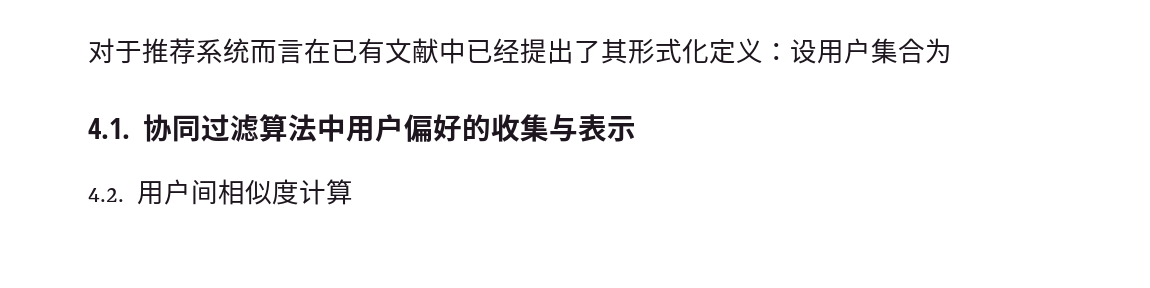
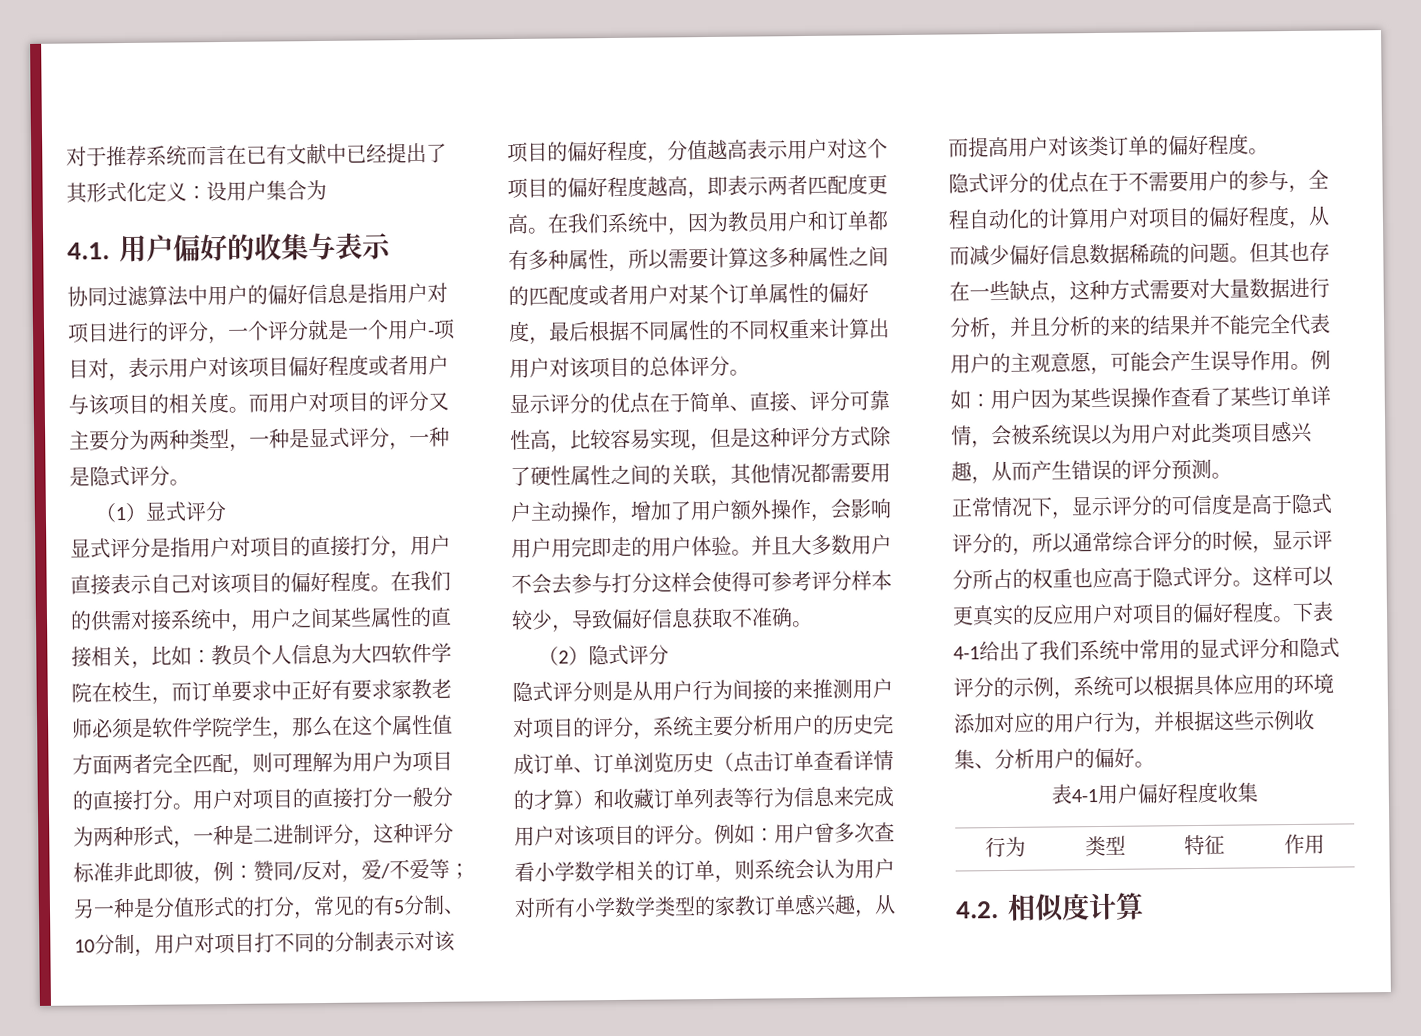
- 4.1.协同过滤算法中用户偏好的收集与表示
+ 4.1.用户偏好的收集与表示
- 4.2.用户间相似度计算
+ 协同过滤算法中用户的偏好信息是指用户对项目进行的评分，一个评分就是一个用户-项目对，表示用户对该项目偏好程度或者用户与该项目的相关度。而用户对项目的评分又主要分为两种类型，一种是显式评分，一种是隐式评分。
+ （1）显式评分
+ 显式评分是指用户对项目的直接打分，用户直接表示自己对该项目的偏好程度。在我们的供需对接系统中，用户之间某些属性的直接相关，比如：教员个人信息为大四软件学院在校生，而订单要求中正好有要求家教老师必须是软件学院学生，那么在这个属性值方面两者完全匹配，则可理解为用户为项目的直接打分。用户对项目的直接打分一般分为两种形式，一种是二进制评分，这种评分标准非此即彼，例：赞同/反对，爱/不爱等；另一种是分值形式的打分，常见的有5分制、10分制，用户对项目打不同的分制表示对该项目的偏好程度，分值越高表示用户对这个项目的偏好程度越高，即表示两者匹配度更高。在我们系统中，因为教员用户和订单都有多种属性，所以需要计算这多种属性之间的匹配度或者用户对某个订单属性的偏好度，最后根据不同属性的不同权重来计算出用户对该项目的总体评分。
+ 显示评分的优点在于简单、直接、评分可靠性高，比较容易实现，但是这种评分方式除了硬性属性之间的关联，其他情况都需要用户主动操作，增加了用户额外操作，会影响用户用完即走的用户体验。并且大多数用户不会去参与打分这样会使得可参考评分样本较少，导致偏好信息获取不准确。
+ （2）隐式评分
+ 隐式评分则是从用户行为间接的来推测用户对项目的评分，系统主要分析用户的历史完成订单、订单浏览历史（点击订单查看详情的才算）和收藏订单列表等行为信息来完成用户对该项目的评分。例如：用户曾多次查看小学数学相关的订单，则系统会认为用户对所有小学数学类型的家教订单感兴趣，从而提高用户对该类订单的偏好程度。
+ 隐式评分的优点在于不需要用户的参与，全程自动化的计算用户对项目的偏好程度，从而减少偏好信息数据稀疏的问题。但其也存在一些缺点，这种方式需要对大量数据进行分析，并且分析的来的结果并不能完全代表用户的主观意愿，可能会产生误导作用。例如：用户因为某些误操作查看了某些订单详情，会被系统误以为用户对此类项目感兴趣，从而产生错误的评分预测。
+ 正常情况下，显示评分的可信度是高于隐式评分的，所以通常综合评分的时候，显示评分所占的权重也应高于隐式评分。这样可以更真实的反应用户对项目的偏好程度。下表4-1给出了我们系统中常用的显式评分和隐式评分的示例，系统可以根据具体应用的环境添加对应的用户行为，并根据这些示例收集、分析用户的偏好。
+ 表4-1用户偏好程度收集
+ 行为 | 类型 | 特征 | 作用
+ 4.2.相似度计算

